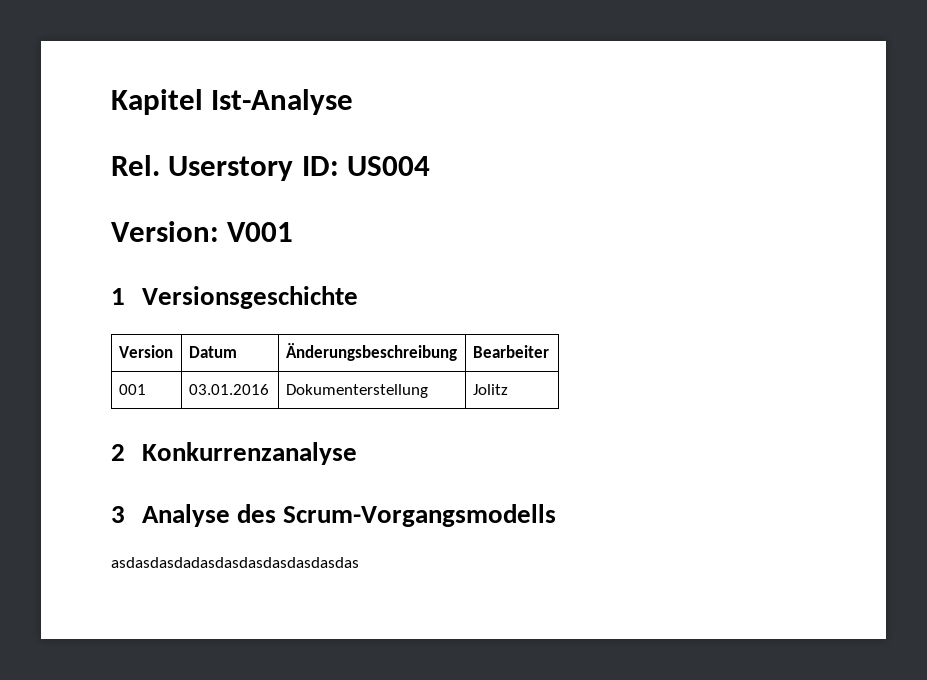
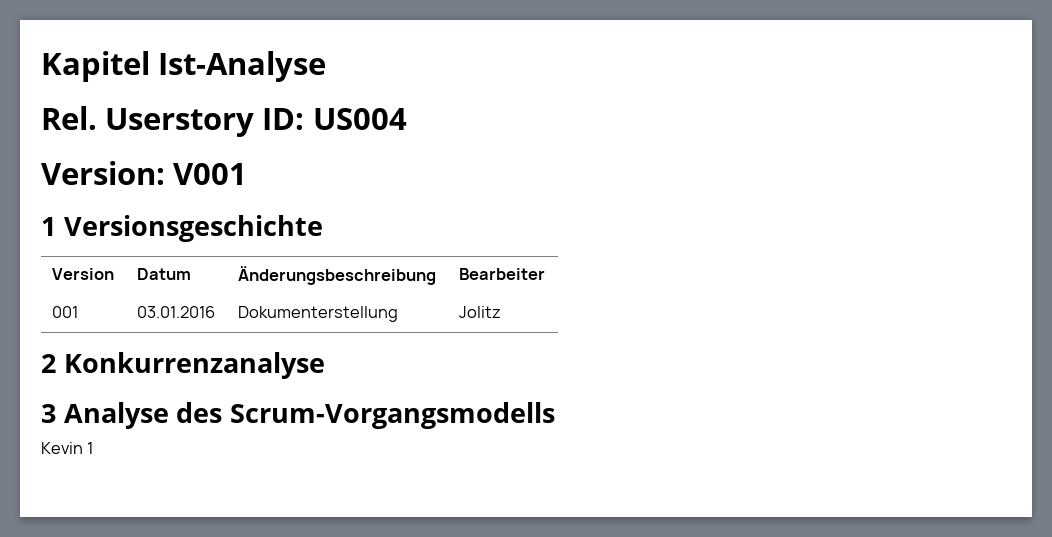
- asdasdasdadasdasdasdasdasdasdas
+ Kevin 1

